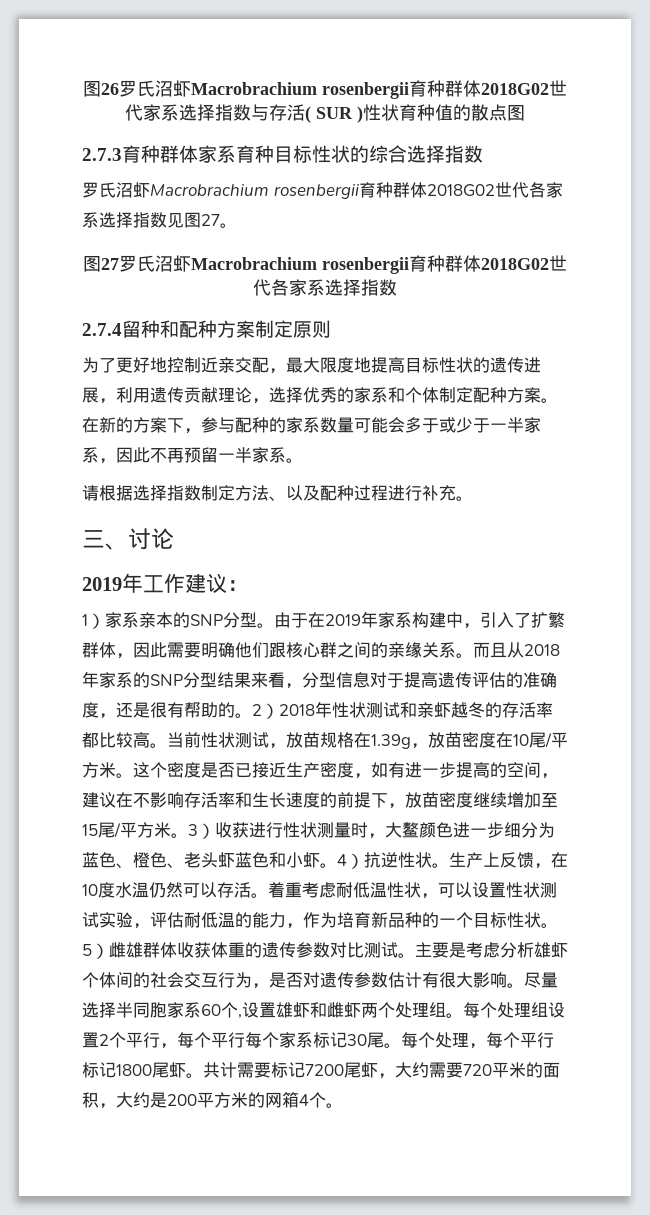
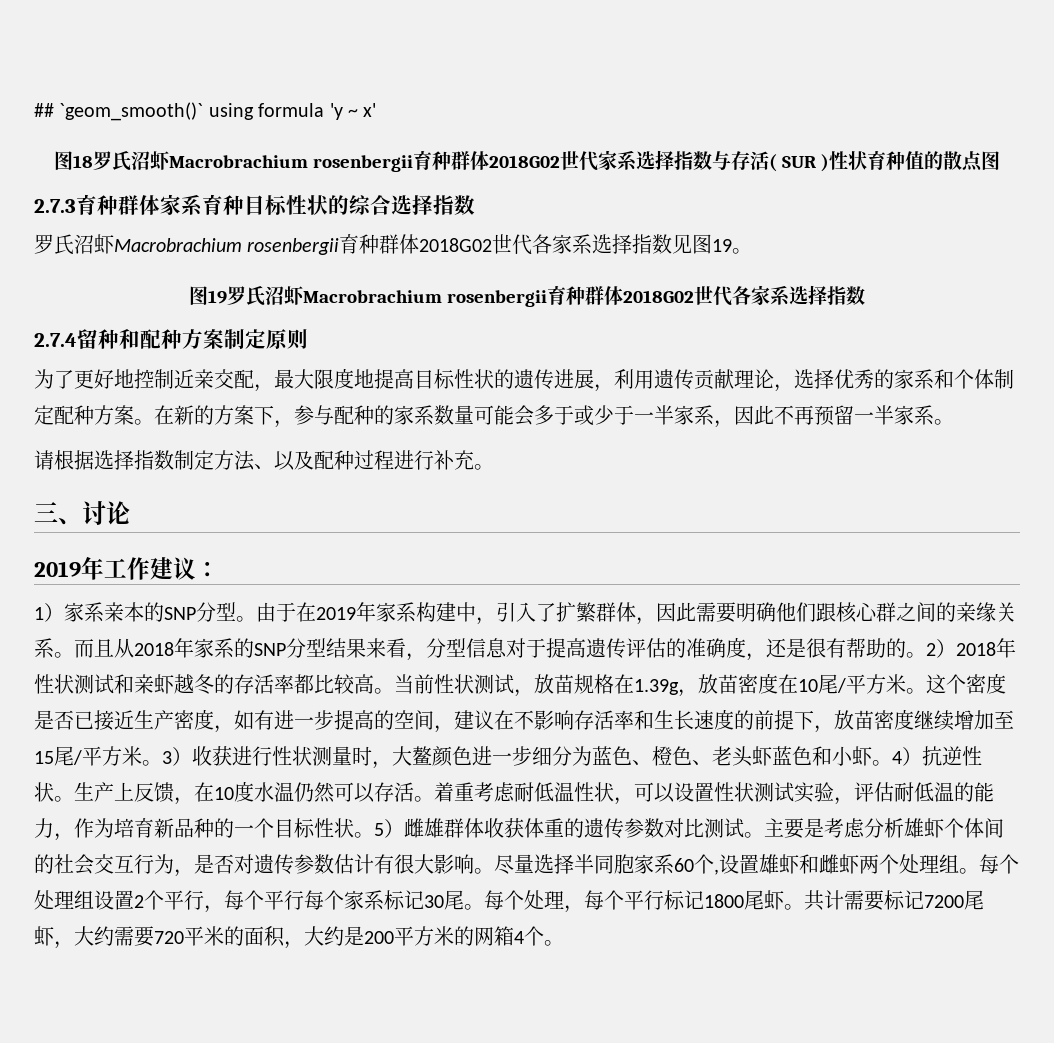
- 图26罗氏沼虾Macrobrachium rosenbergii育种群体2018G02世代家系选择指数与存活( SUR )性状育种值的散点图
+ ## `geom_smooth()` using formula 'y ~ x'
+ 图18罗氏沼虾Macrobrachium rosenbergii育种群体2018G02世代家系选择指数与存活( SUR )性状育种值的散点图
- 罗氏沼虾Macrobrachium rosenbergii育种群体2018G02世代各家系选择指数见图27。
+ 罗氏沼虾Macrobrachium rosenbergii育种群体2018G02世代各家系选择指数见图19。
- 图27罗氏沼虾Macrobrachium rosenbergii育种群体2018G02世代各家系选择指数
+ 图19罗氏沼虾Macrobrachium rosenbergii育种群体2018G02世代各家系选择指数

